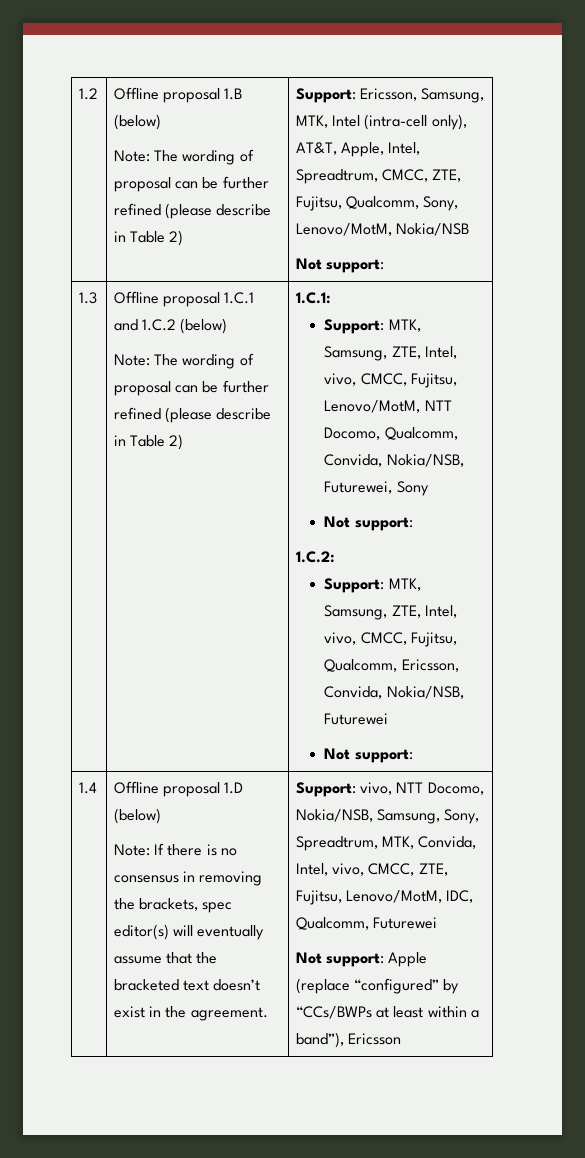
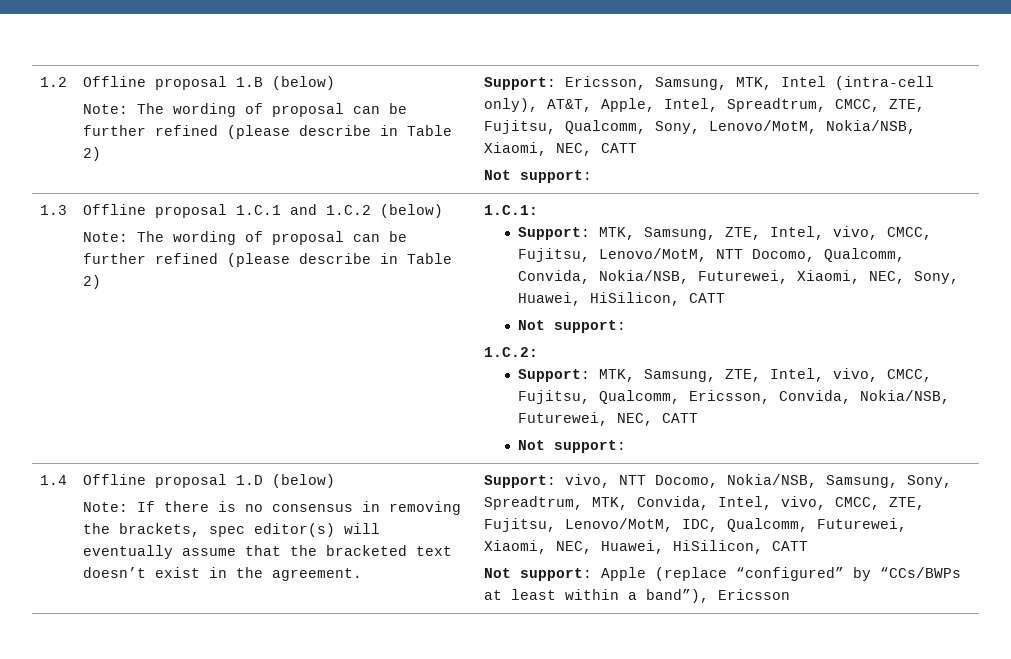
- Support: Ericsson, Samsung, MTK, Intel (intra-cell only), AT&T, Apple, Intel, Spreadtrum, CMCC, ZTE, Fujitsu, Qualcomm, Sony, Lenovo/MotM, Nokia/NSB
+ Support: Ericsson, Samsung, MTK, Intel (intra-cell only), AT&T, Apple, Intel, Spreadtrum, CMCC, ZTE, Fujitsu, Qualcomm, Sony, Lenovo/MotM, Nokia/NSB, Xiaomi, NEC, CATT
- Support: MTK, Samsung, ZTE, Intel, vivo, CMCC, Fujitsu, Lenovo/MotM, NTT Docomo, Qualcomm, Convida, Nokia/NSB, Futurewei, Sony
+ Support: MTK, Samsung, ZTE, Intel, vivo, CMCC, Fujitsu, Lenovo/MotM, NTT Docomo, Qualcomm, Convida, Nokia/NSB, Futurewei, Xiaomi, NEC, Sony, Huawei, HiSilicon, CATT
- Support: MTK, Samsung, ZTE, Intel, vivo, CMCC, Fujitsu, Qualcomm, Ericsson, Convida, Nokia/NSB, Futurewei
+ Support: MTK, Samsung, ZTE, Intel, vivo, CMCC, Fujitsu, Qualcomm, Ericsson, Convida, Nokia/NSB, Futurewei, NEC, CATT
- Support: vivo, NTT Docomo, Nokia/NSB, Samsung, Sony, Spreadtrum, MTK, Convida, Intel, vivo, CMCC, ZTE, Fujitsu, Lenovo/MotM, IDC, Qualcomm, Futurewei
+ Support: vivo, NTT Docomo, Nokia/NSB, Samsung, Sony, Spreadtrum, MTK, Convida, Intel, vivo, CMCC, ZTE, Fujitsu, Lenovo/MotM, IDC, Qualcomm, Futurewei, Xiaomi, NEC, Huawei, HiSilicon, CATT

